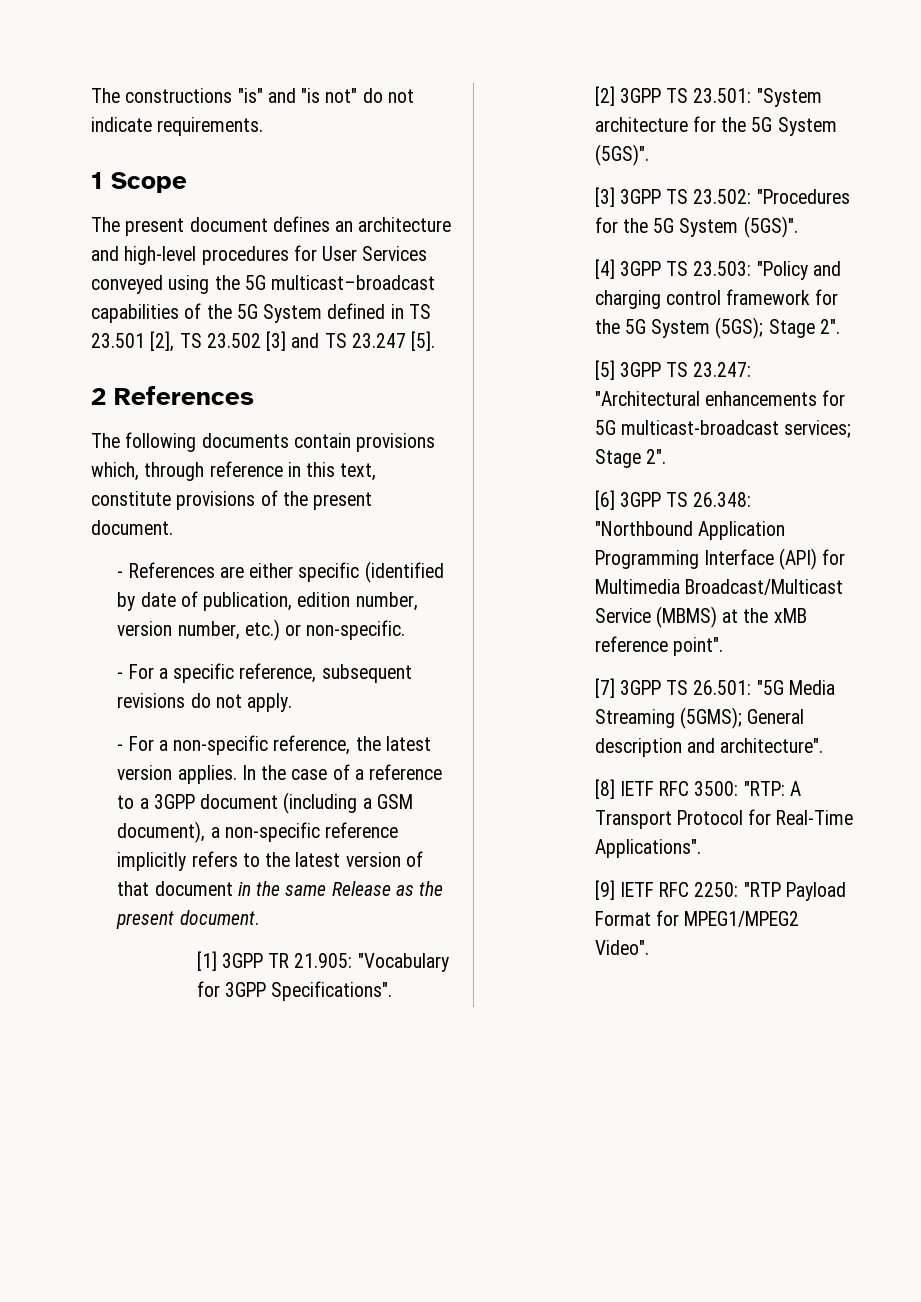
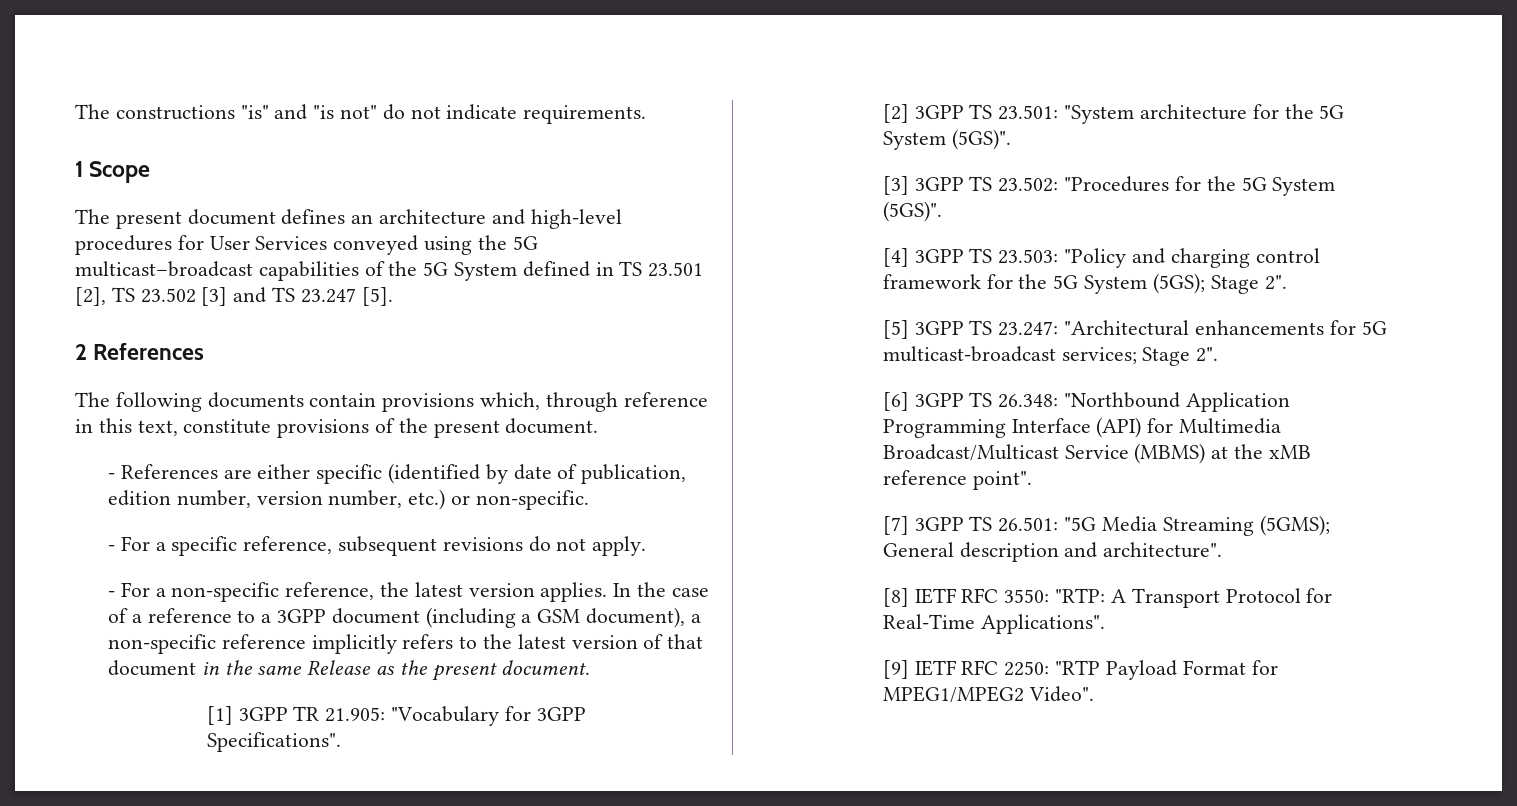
- [8] IETF RFC 3500: "RTP: A Transport Protocol for Real-Time Applications".
+ [8] IETF RFC 3550: "RTP: A Transport Protocol for Real-Time Applications".

